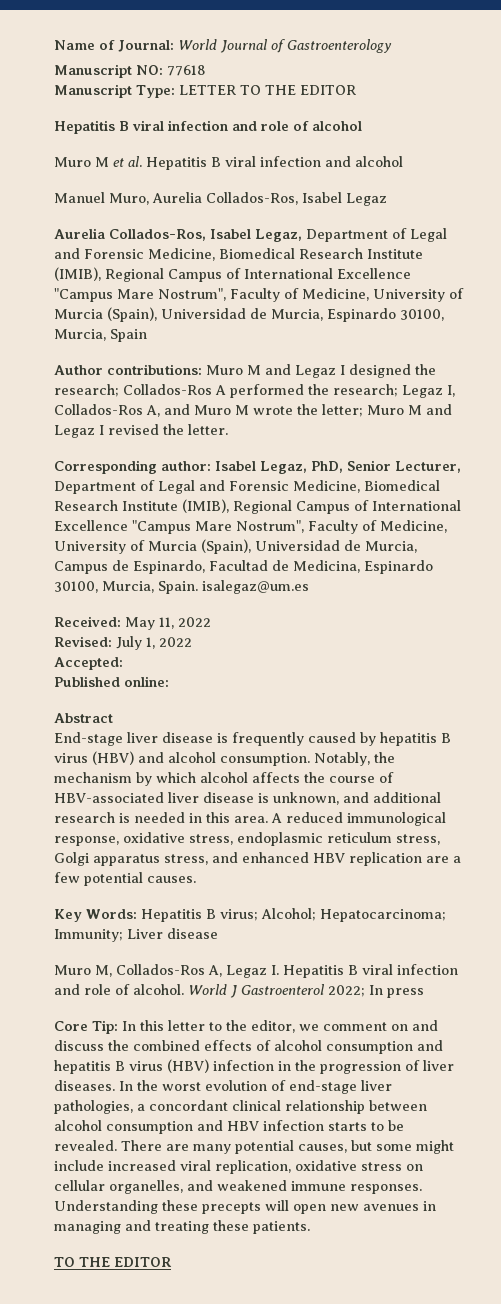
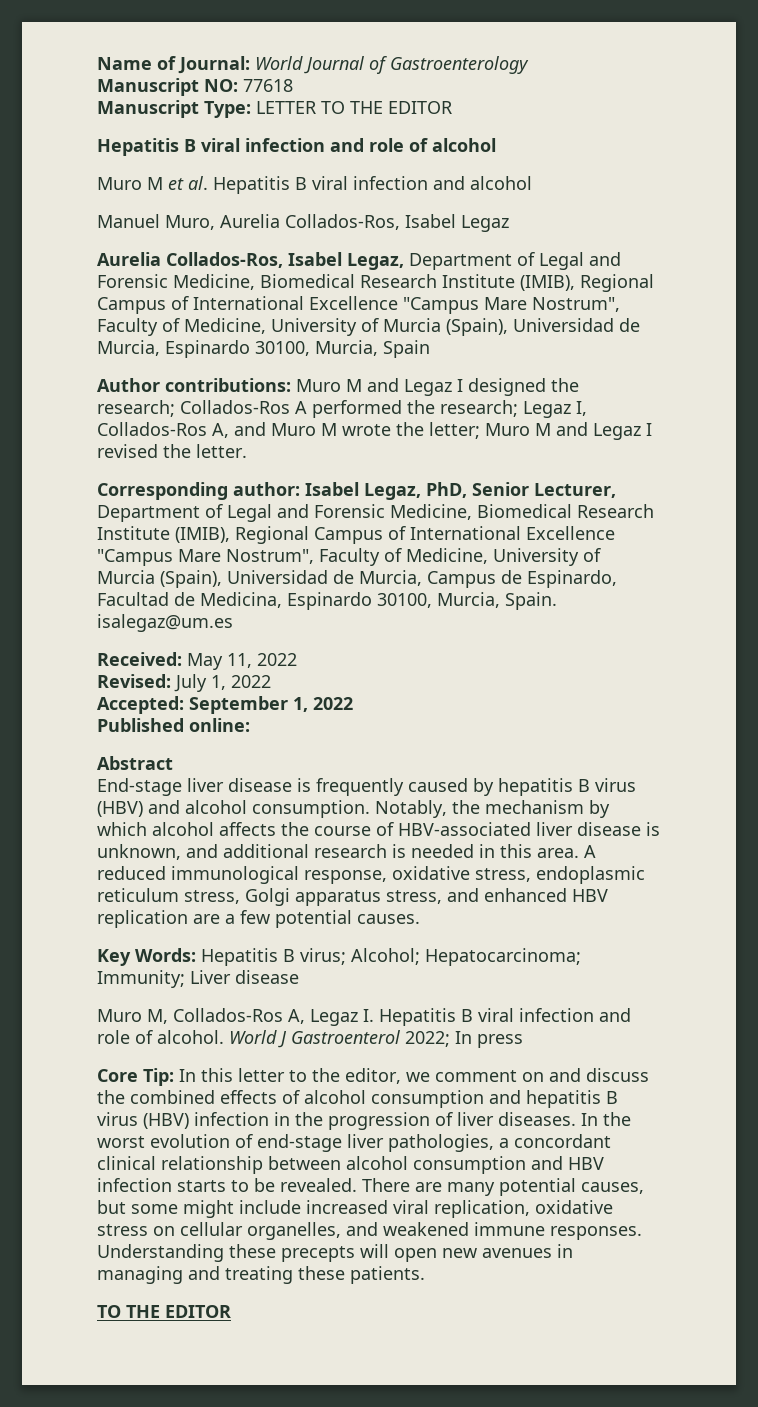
- Accepted:
+ Accepted: September 1, 2022

